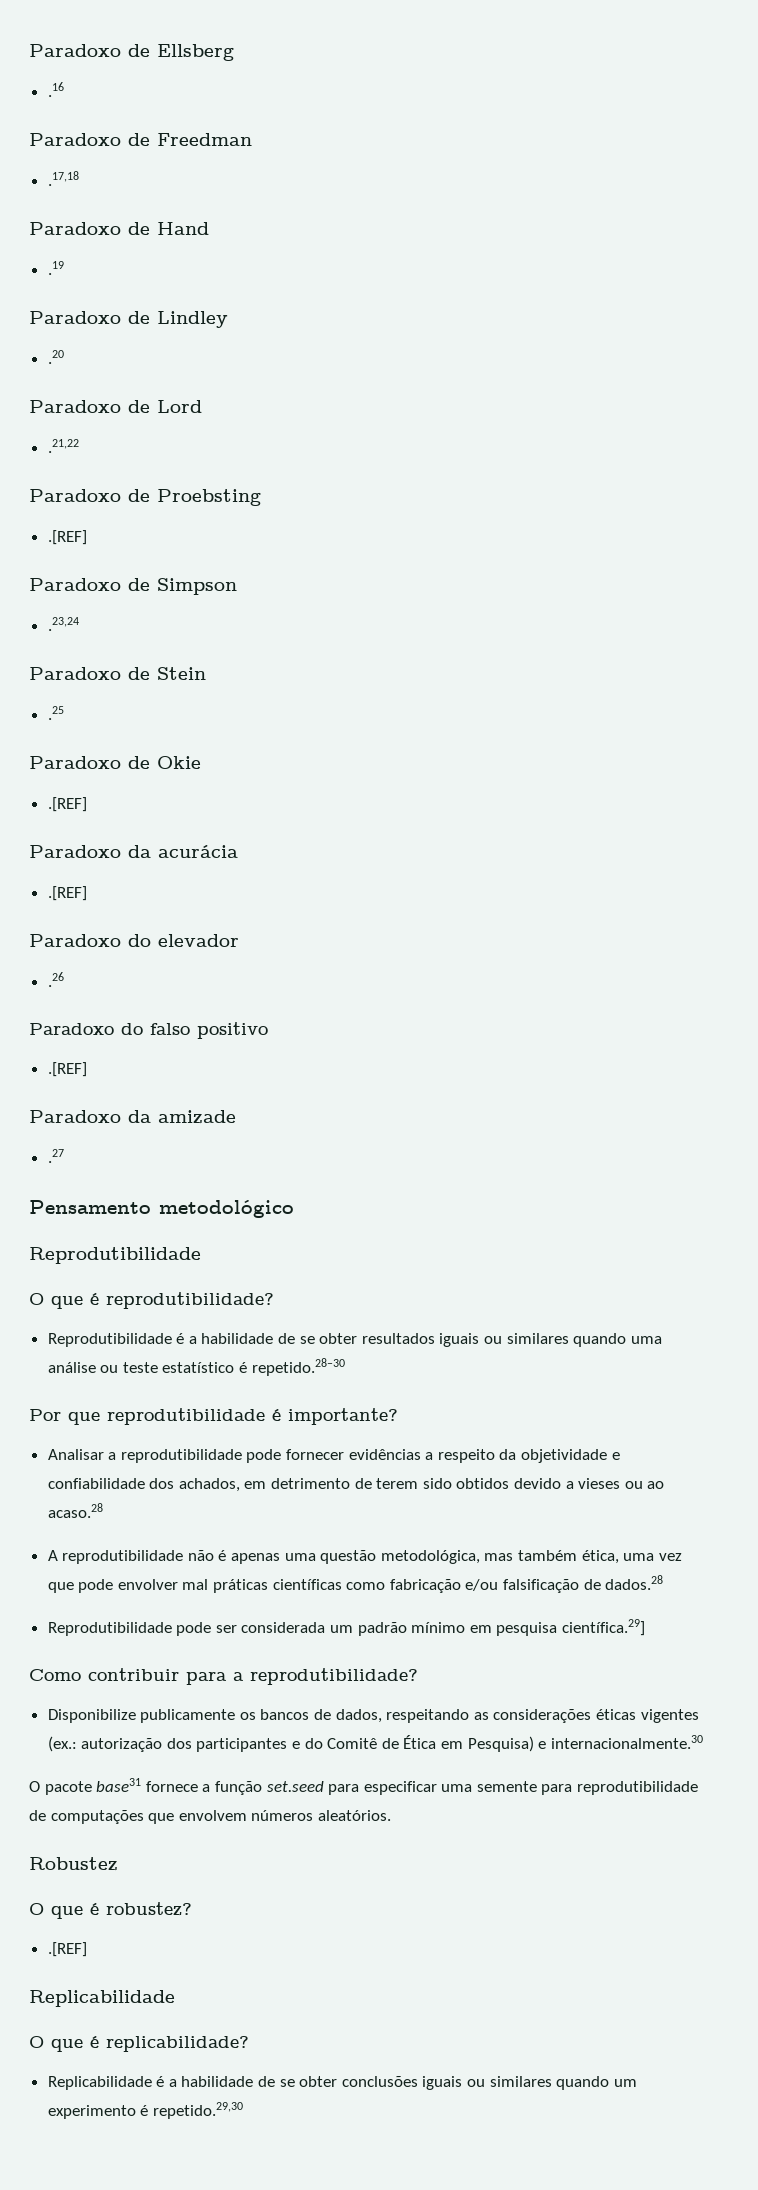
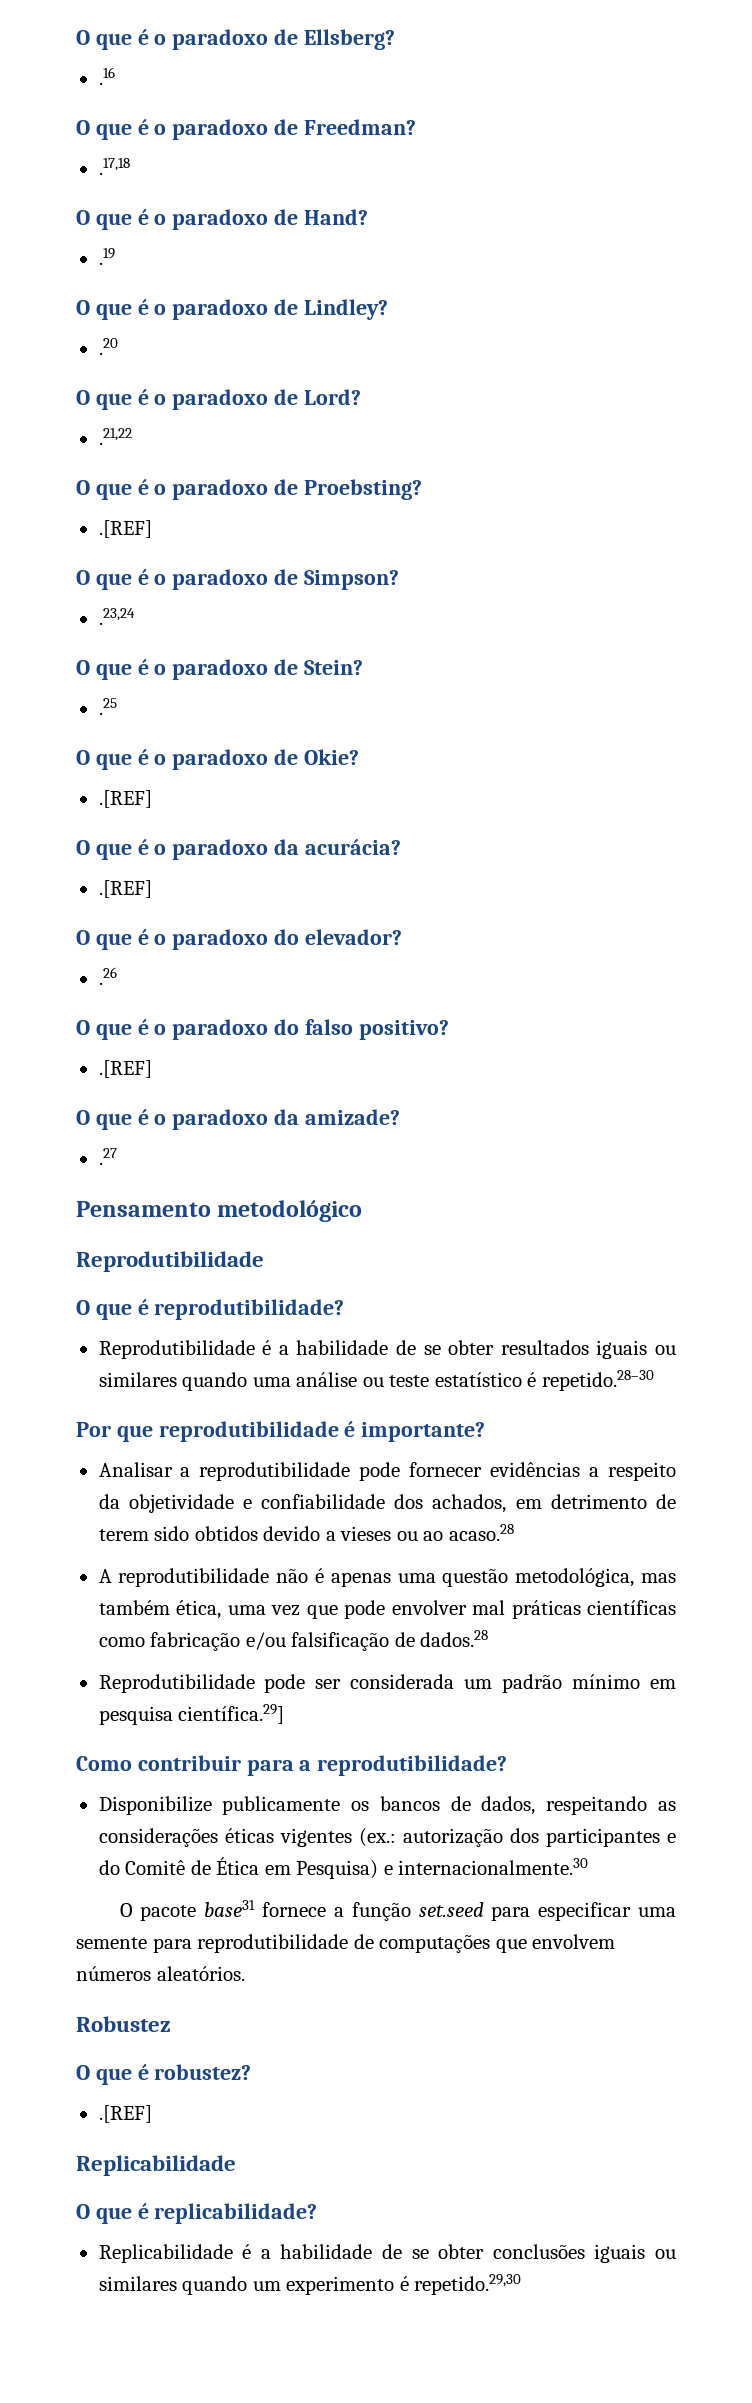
- Paradoxo de Ellsberg
+ O que é o paradoxo de Ellsberg?
  .16
- Paradoxo de Freedman
+ O que é o paradoxo de Freedman?
  .17,18
- Paradoxo de Hand
+ O que é o paradoxo de Hand?
  .19
- Paradoxo de Lindley
+ O que é o paradoxo de Lindley?
  .20
- Paradoxo de Lord
+ O que é o paradoxo de Lord?
  .21,22
- Paradoxo de Proebsting
+ O que é o paradoxo de Proebsting?
  .[REF]
- Paradoxo de Simpson
+ O que é o paradoxo de Simpson?
  .23,24
- Paradoxo de Stein
+ O que é o paradoxo de Stein?
  .25
- Paradoxo de Okie
+ O que é o paradoxo de Okie?
  .[REF]
- Paradoxo da acurácia
+ O que é o paradoxo da acurácia?
  .[REF]
- Paradoxo do elevador
+ O que é o paradoxo do elevador?
  .26
- Paradoxo do falso positivo
+ O que é o paradoxo do falso positivo?
  .[REF]
- Paradoxo da amizade
+ O que é o paradoxo da amizade?

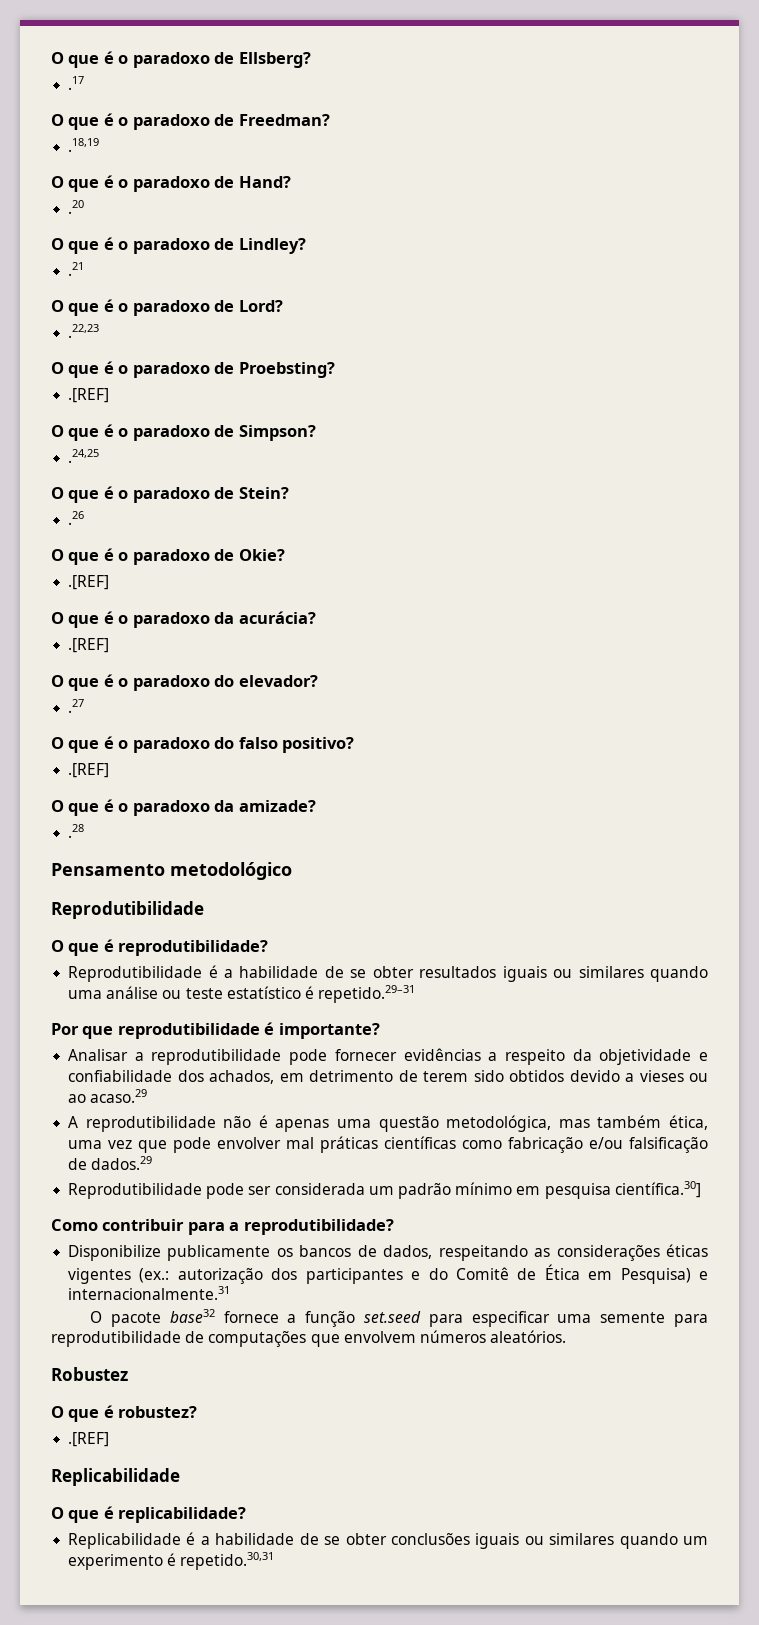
- .16
+ .17
- .17,18
+ .18,19
- .19
+ .20
- .20
+ .21
- .21,22
+ .22,23
- .23,24
+ .24,25
- .25
+ .26
- .26
+ .27
- .27
+ .28
- Reprodutibilidade é a habilidade de se obter resultados iguais ou similares quando uma análise ou teste estatístico é repetido.28–30
+ Reprodutibilidade é a habilidade de se obter resultados iguais ou similares quando uma análise ou teste estatístico é repetido.29–31
- Analisar a reprodutibilidade pode fornecer evidências a respeito da objetividade e confiabilidade dos achados, em detrimento de terem sido obtidos devido a vieses ou ao acaso.28
+ Analisar a reprodutibilidade pode fornecer evidências a respeito da objetividade e confiabilidade dos achados, em detrimento de terem sido obtidos devido a vieses ou ao acaso.29
- A reprodutibilidade não é apenas uma questão metodológica, mas também ética, uma vez que pode envolver mal práticas científicas como fabricação e/ou falsificação de dados.28
+ A reprodutibilidade não é apenas uma questão metodológica, mas também ética, uma vez que pode envolver mal práticas científicas como fabricação e/ou falsificação de dados.29
- Reprodutibilidade pode ser considerada um padrão mínimo em pesquisa científica.29]
+ Reprodutibilidade pode ser considerada um padrão mínimo em pesquisa científica.30]
- Disponibilize publicamente os bancos de dados, respeitando as considerações éticas vigentes (ex.: autorização dos participantes e do Comitê de Ética em Pesquisa) e internacionalmente.30
+ Disponibilize publicamente os bancos de dados, respeitando as considerações éticas vigentes (ex.: autorização dos participantes e do Comitê de Ética em Pesquisa) e internacionalmente.31
- O pacote base31 fornece a função set.seed para especificar uma semente para reprodutibilidade de computações que envolvem números aleatórios.
+ O pacote base32 fornece a função set.seed para especificar uma semente para reprodutibilidade de computações que envolvem números aleatórios.
- Replicabilidade é a habilidade de se obter conclusões iguais ou similares quando um experimento é repetido.29,30
+ Replicabilidade é a habilidade de se obter conclusões iguais ou similares quando um experimento é repetido.30,31

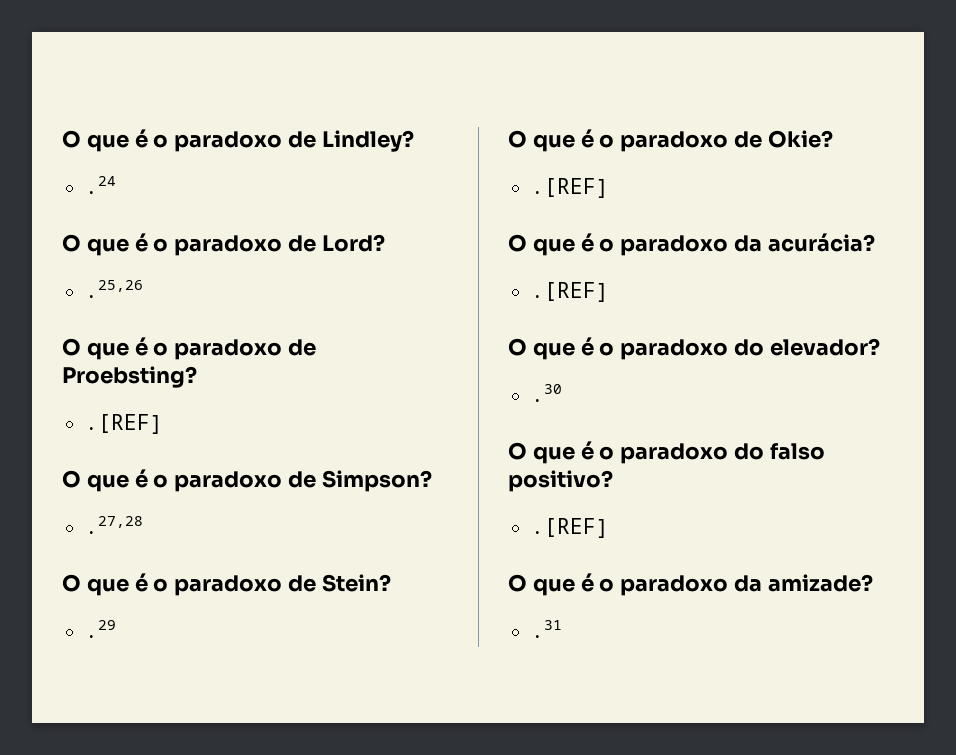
- O que é o paradoxo de Ellsberg?
- .17
- O que é o paradoxo de Freedman?
- .18,19
- O que é o paradoxo de Hand?
- .20
- .21
+ .24
- .22,23
+ .25,26
- .24,25
+ .27,28
- .26
+ .29
- .27
+ .30
- .28
- Pensamento metodológico
- Reprodutibilidade
- O que é reprodutibilidade?
- Reprodutibilidade é a habilidade de se obter resultados iguais ou similares quando uma análise ou teste estatístico é repetido.29–31
- Por que reprodutibilidade é importante?
- Analisar a reprodutibilidade pode fornecer evidências a respeito da objetividade e confiabilidade dos achados, em detrimento de terem sido obtidos devido a vieses ou ao acaso.29
- A reprodutibilidade não é apenas uma questão metodológica, mas também ética, uma vez que pode envolver mal práticas científicas como fabricação e/ou falsificação de dados.29
- Reprodutibilidade pode ser considerada um padrão mínimo em pesquisa científica.30]
- Como contribuir para a reprodutibilidade?
- Disponibilize publicamente os bancos de dados, respeitando as considerações éticas vigentes (ex.: autorização dos participantes e do Comitê de Ética em Pesquisa) e internacionalmente.31
- O pacote base32 fornece a função set.seed para especificar uma semente para reprodutibilidade de computações que envolvem números aleatórios.
- Robustez
- O que é robustez?
- .[REF]
- Replicabilidade
- O que é replicabilidade?
- Replicabilidade é a habilidade de se obter conclusões iguais ou similares quando um experimento é repetido.30,31
+ .31

